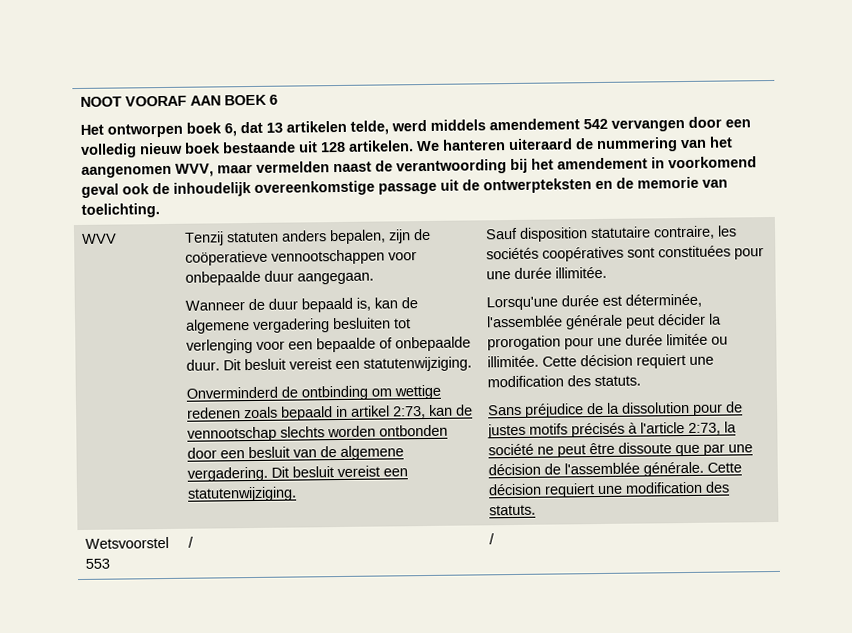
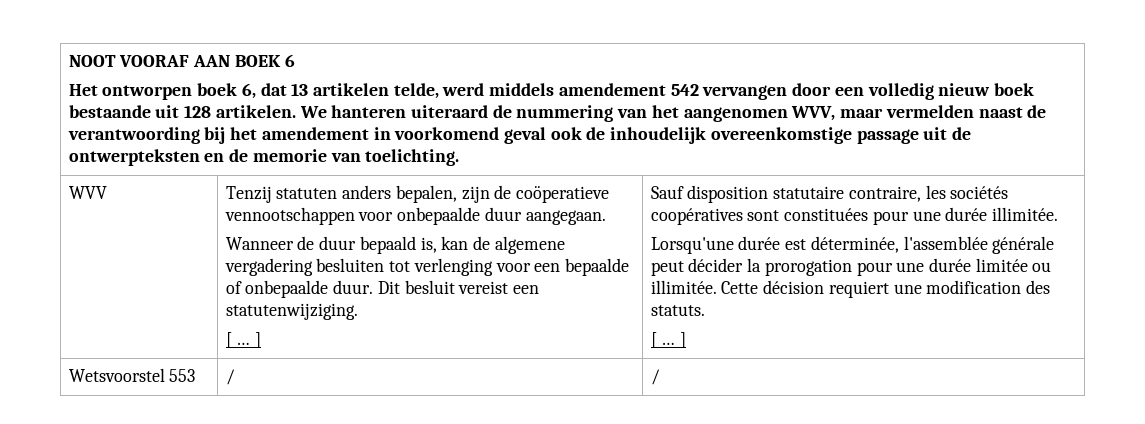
  Wanneer de duur bepaald is, kan de algemene vergadering besluiten tot verlenging voor een bepaalde of onbepaalde duur. Dit besluit vereist een statutenwijziging.
- Onverminderd de ontbinding om wettige redenen zoals bepaald in artikel 2:73, kan de vennootschap slechts worden ontbonden door een besluit van de algemene vergadering. Dit besluit vereist een statutenwijziging.
+ [ … ]
  Lorsqu'une durée est déterminée, l'assemblée générale peut décider la prorogation pour une durée limitée ou illimitée. Cette décision requiert une modification des statuts.
- Sans préjudice de la dissolution pour de justes motifs précisés à l'article 2:73, la société ne peut être dissoute que par une décision de l'assemblée générale. Cette décision requiert une modification des statuts.
+ [ … ]

